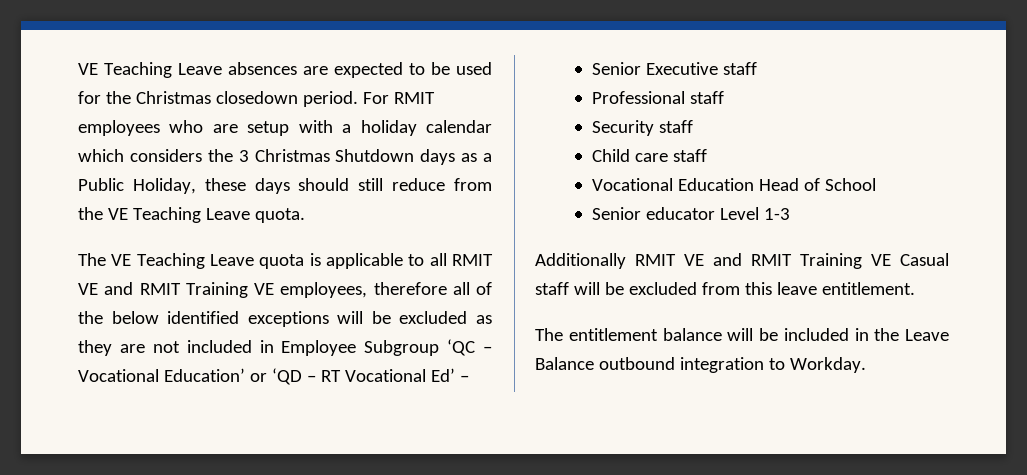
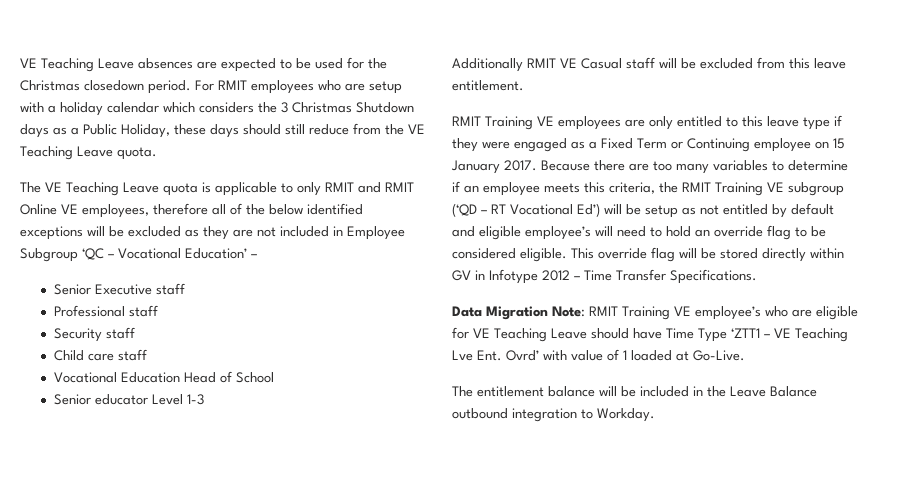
- The VE Teaching Leave quota is applicable to all RMIT VE and RMIT Training VE employees, therefore all of the below identified exceptions will be excluded as they are not included in Employee Subgroup ‘QC – Vocational Education’ or ‘QD – RT Vocational Ed’ –
+ The VE Teaching Leave quota is applicable to only RMIT and RMIT Online VE employees, therefore all of the below identified exceptions will be excluded as they are not included in Employee Subgroup ‘QC – Vocational Education’ –
- Additionally RMIT VE and RMIT Training VE Casual staff will be excluded from this leave entitlement.
+ Additionally RMIT VE Casual staff will be excluded from this leave entitlement.
+ RMIT Training VE employees are only entitled to this leave type if they were engaged as a Fixed Term or Continuing employee on 15 January 2017. Because there are too many variables to determine if an employee meets this criteria, the RMIT Training VE subgroup (‘QD – RT Vocational Ed’) will be setup as not entitled by default and eligible employee’s will need to hold an override flag to be considered eligible. This override flag will be stored directly within GV in Infotype 2012 – Time Transfer Specifications.
+ Data Migration Note: RMIT Training VE employee’s who are eligible for VE Teaching Leave should have Time Type ‘ZTT1 – VE Teaching Lve Ent. Ovrd’ with value of 1 loaded at Go-Live.

